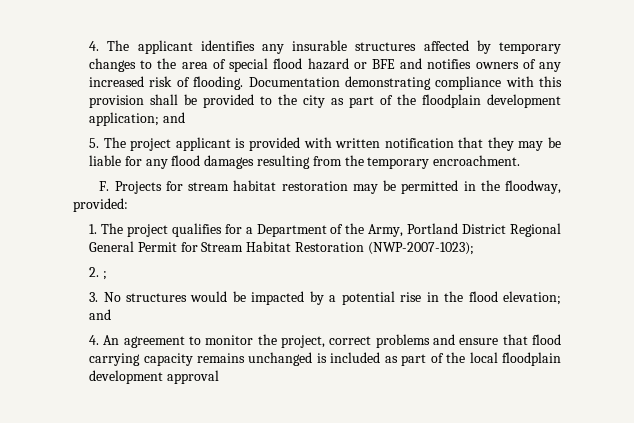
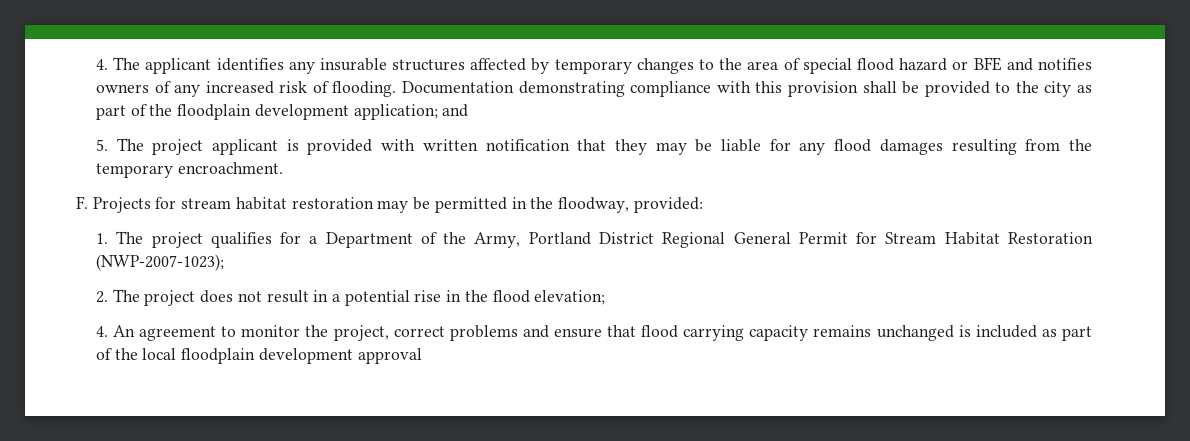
- 2. ;
- 3. No structures would be impacted by a potential rise in the flood elevation; and
+ 2. The project does not result in a potential rise in the flood elevation;

